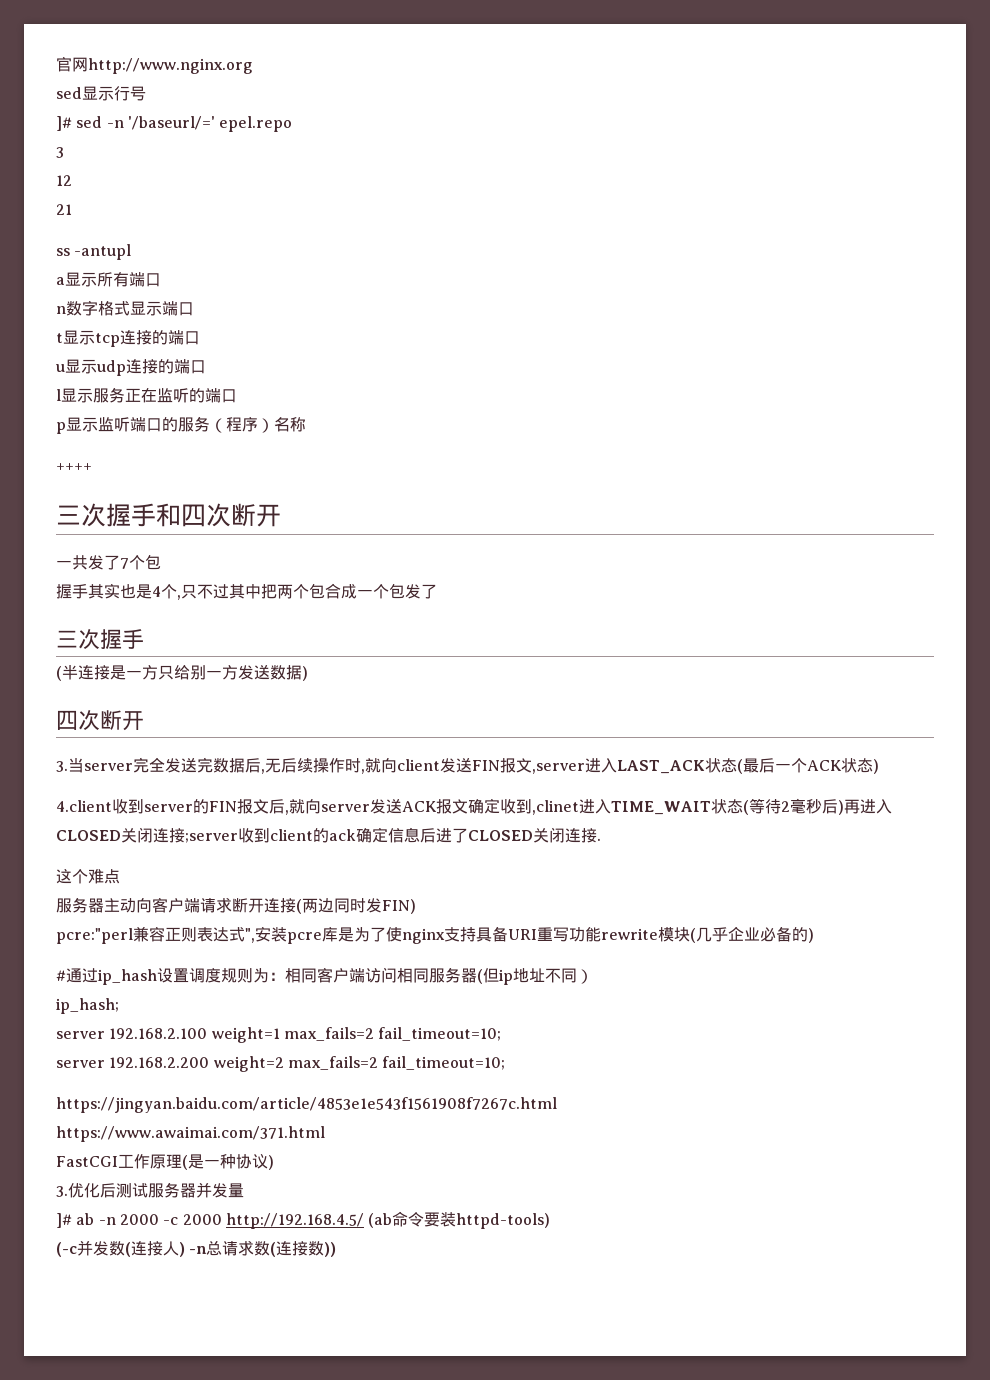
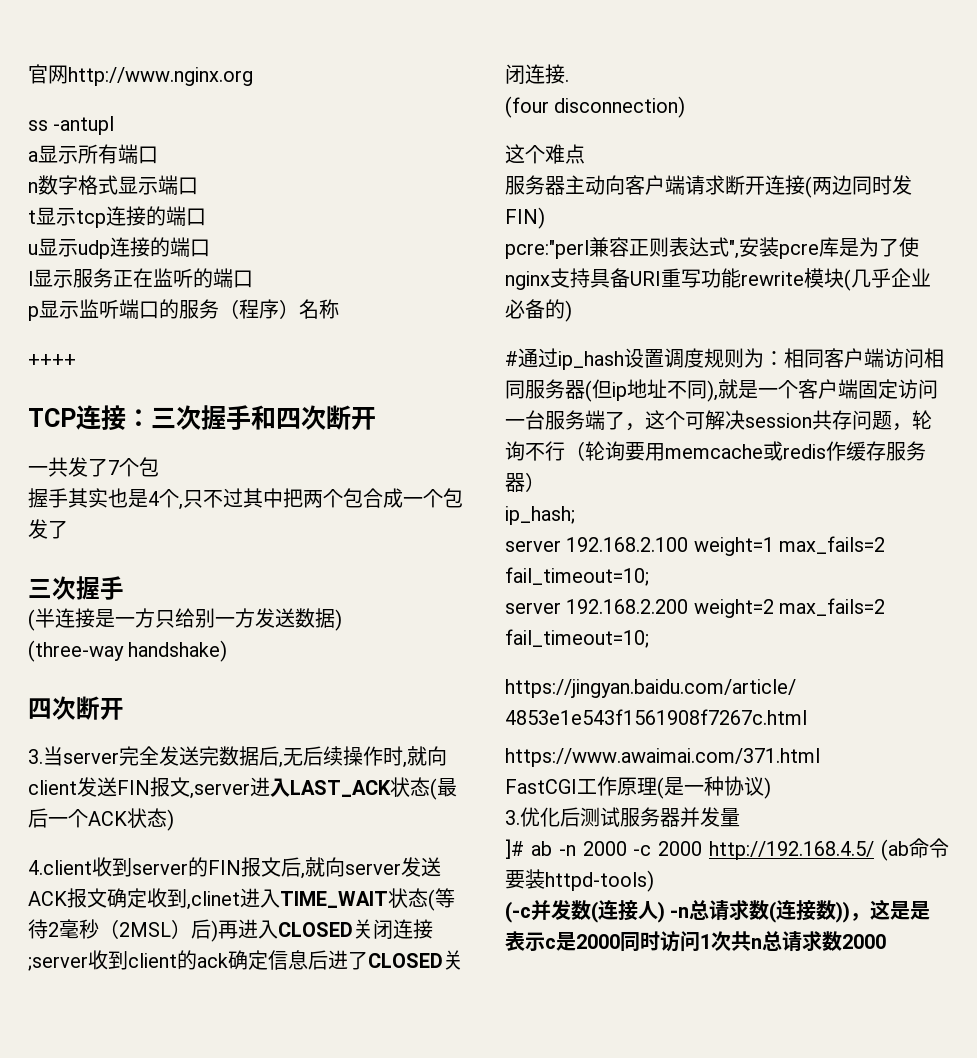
- sed显示行号
- ]# sed -n '/baseurl/=' epel.repo
- 3
- 12
- 21
- 三次握手和四次断开
+ TCP连接：三次握手和四次断开
+ (three-way handshake)
- 4.client收到server的FIN报文后,就向server发送ACK报文确定收到,clinet进入TIME_WAIT状态(等待2毫秒后)再进入CLOSED关闭连接;server收到client的ack确定信息后进了CLOSED关闭连接.
+ 4.client收到server的FIN报文后,就向server发送ACK报文确定收到,clinet进入TIME_WAIT状态(等待2毫秒（2MSL）后)再进入CLOSED关闭连接;server收到client的ack确定信息后进了CLOSED关闭连接.
+ (four disconnection)
- #通过ip_hash设置调度规则为：相同客户端访问相同服务器(但ip地址不同）
+ #通过ip_hash设置调度规则为：相同客户端访问相同服务器(但ip地址不同),就是一个客户端固定访问一台服务端了，这个可解决session共存问题，轮询不行（轮询要用memcache或redis作缓存服务器）
- (-c并发数(连接人) -n总请求数(连接数))
+ (-c并发数(连接人) -n总请求数(连接数))，这是是表示c是2000同时访问1次共n总请求数2000

